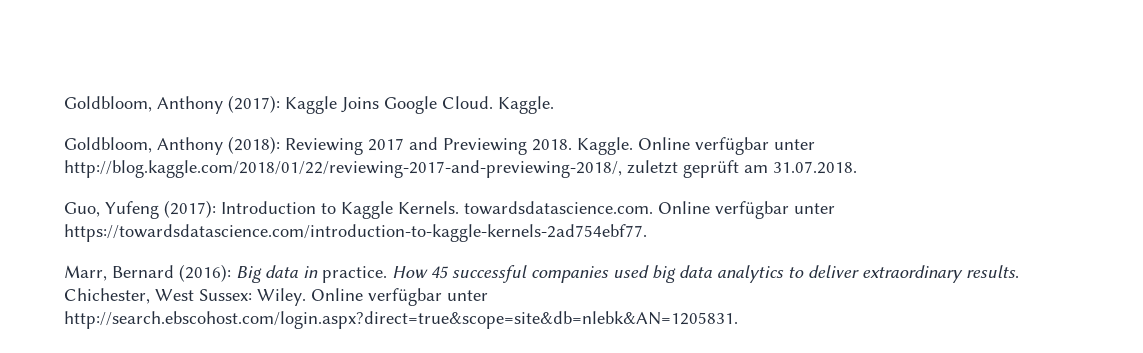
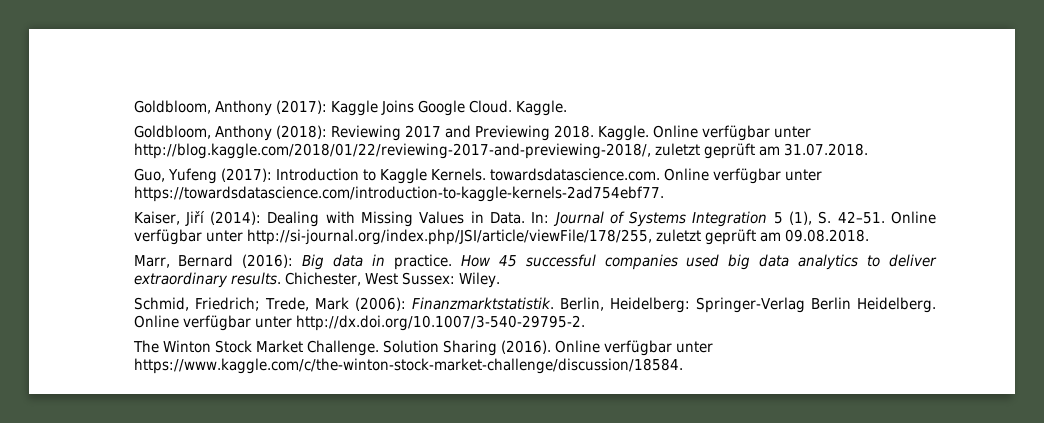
+ Kaiser, Jiří (2014): Dealing with Missing Values in Data. In: Journal of Systems Integration 5 (1), S. 42–51. Online verfügbar unter http://si-journal.org/index.php/JSI/article/viewFile/178/255, zuletzt geprüft am 09.08.2018.
- Chichester, West Sussex: Wiley. Online verfügbar unter http://search.ebscohost.com/login.aspx?direct=true&scope=site&db=nlebk&AN=1205831.
+ Chichester, West Sussex: Wiley.
+ Schmid, Friedrich; Trede, Mark (2006): Finanzmarktstatistik. Berlin, Heidelberg: Springer-Verlag Berlin Heidelberg. Online verfügbar unter http://dx.doi.org/10.1007/3-540-29795-2.
+ The Winton Stock Market Challenge. Solution Sharing (2016). Online verfügbar unter https://www.kaggle.com/c/the-winton-stock-market-challenge/discussion/18584.

